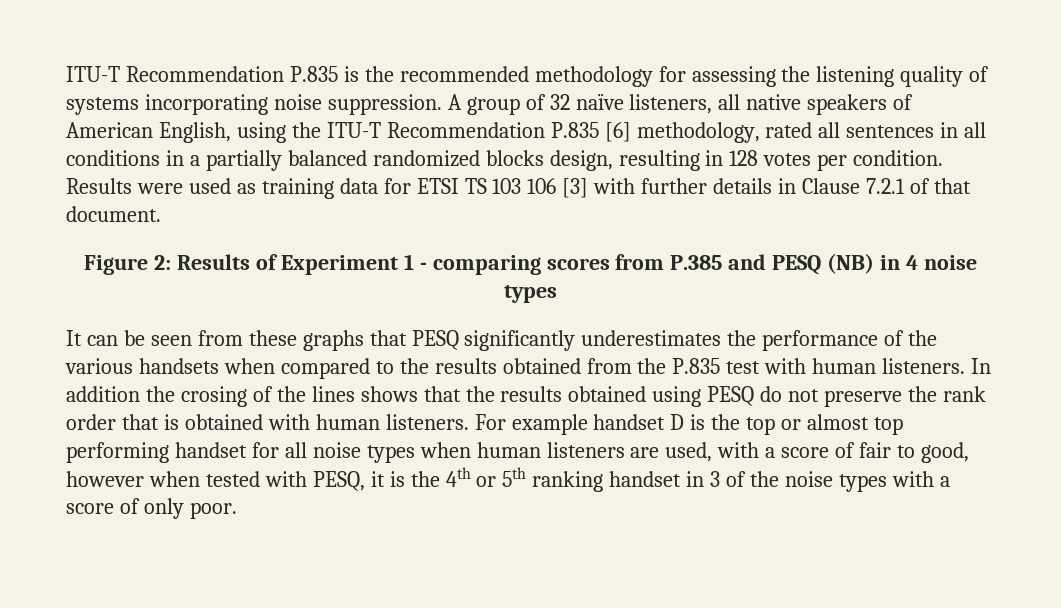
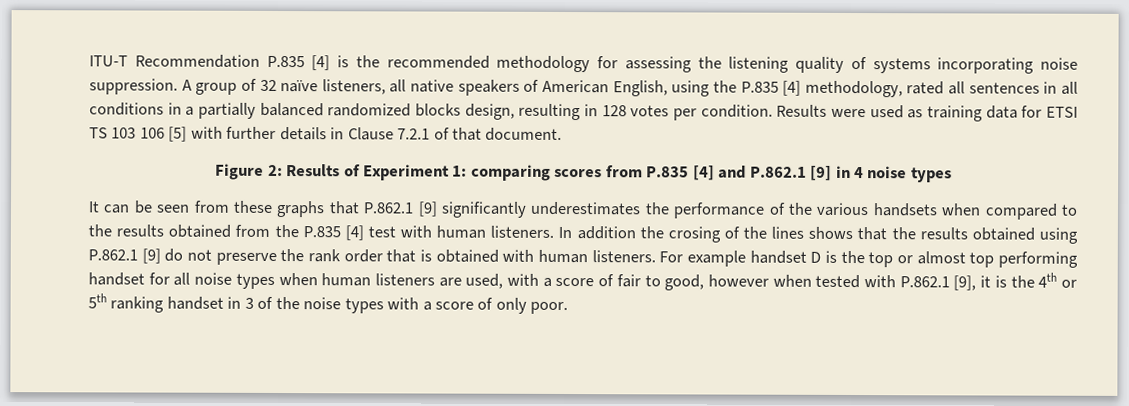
- ITU-T Recommendation P.835 is the recommended methodology for assessing the listening quality of systems incorporating noise suppression.
+ ITU-T Recommendation P.835 [4] is the recommended methodology for assessing the listening quality of systems incorporating noise suppression.
- A group of 32 naïve listeners, all native speakers of American English, using the ITU-T Recommendation P.835 [6] methodology, rated all sentences in all conditions in a partially balanced randomized blocks design, resulting in 128 votes per condition.
+ A group of 32 naïve listeners, all native speakers of American English, using the P.835 [4] methodology, rated all sentences in all conditions in a partially balanced randomized blocks design, resulting in 128 votes per condition.
- Results were used as training data for ETSI TS 103 106 [3] with further details in Clause 7.2.1 of that document.
+ Results were used as training data for ETSI TS 103 106 [5] with further details in Clause 7.2.1 of that document.
- Figure 2: Results of Experiment 1 - comparing scores from P.385 and PESQ (NB) in 4 noise types
+ Figure 2: Results of Experiment 1: comparing scores from P.835 [4] and P.862.1 [9] in 4 noise types
- It can be seen from these graphs that PESQ significantly underestimates the performance of the various handsets when compared to the results obtained from the P.835 test with human listeners.
+ It can be seen from these graphs that P.862.1 [9] significantly underestimates the performance of the various handsets when compared to the results obtained from the P.835 [4] test with human listeners.
- In addition the crosing of the lines shows that the results obtained using PESQ do not preserve the rank order that is obtained with human listeners.
+ In addition the crosing of the lines shows that the results obtained using P.862.1 [9] do not preserve the rank order that is obtained with human listeners.
- For example handset D is the top or almost top performing handset for all noise types when human listeners are used, with a score of fair to good, however when tested with PESQ, it is the 4th or 5th ranking handset in 3 of the noise types with a score of only poor.
+ For example handset D is the top or almost top performing handset for all noise types when human listeners are used, with a score of fair to good, however when tested with P.862.1 [9], it is the 4th or 5th ranking handset in 3 of the noise types with a score of only poor.

